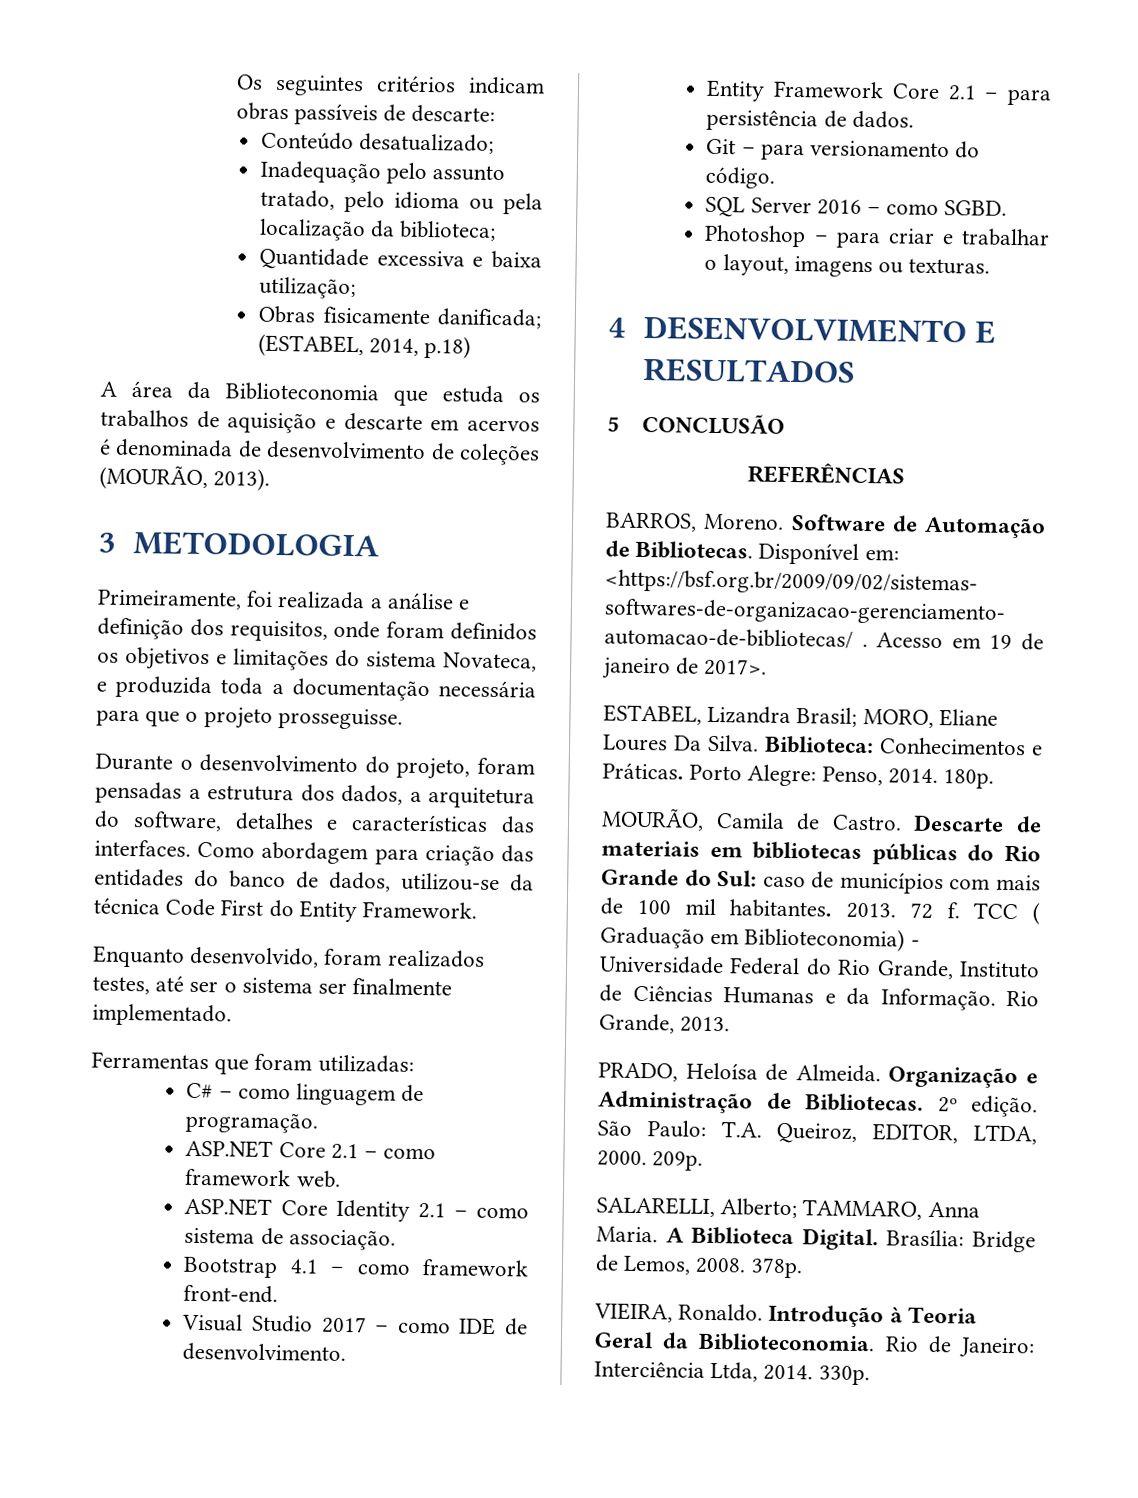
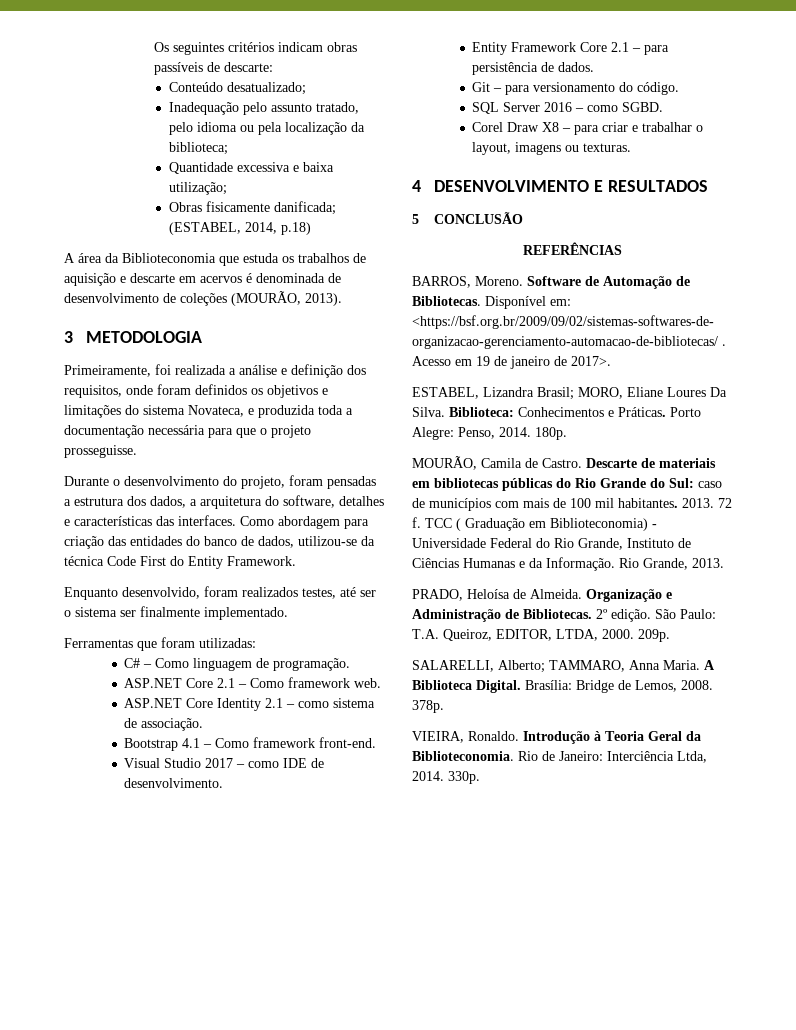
- C# – como linguagem de programação.
+ C# – Como linguagem de programação.
- ASP.NET Core 2.1 – como framework web.
+ ASP.NET Core 2.1 – Como framework web.
- Bootstrap 4.1 – como framework front-end.
+ Bootstrap 4.1 – Como framework front-end.
- Photoshop – para criar e trabalhar o layout, imagens ou texturas.
+ Corel Draw X8 – para criar e trabalhar o layout, imagens ou texturas.

